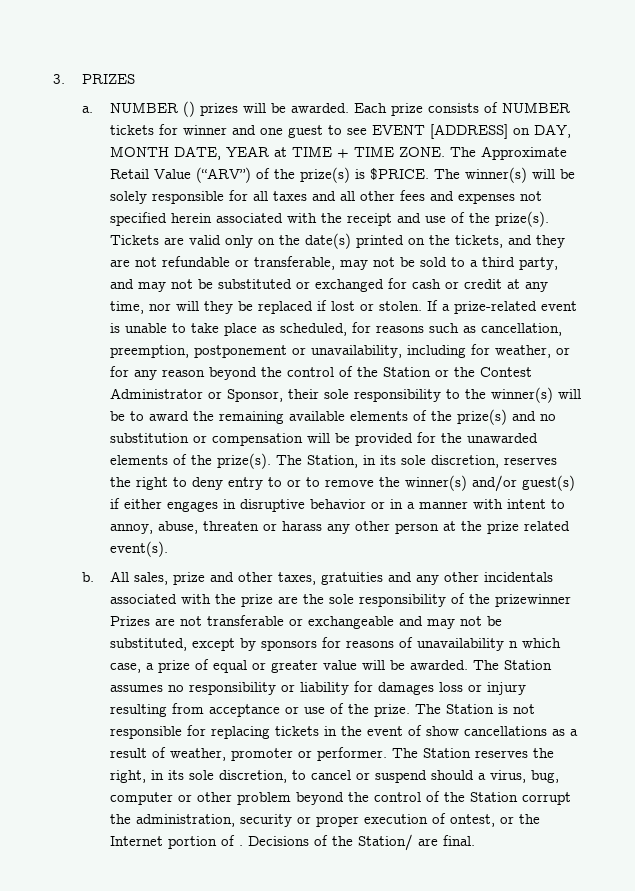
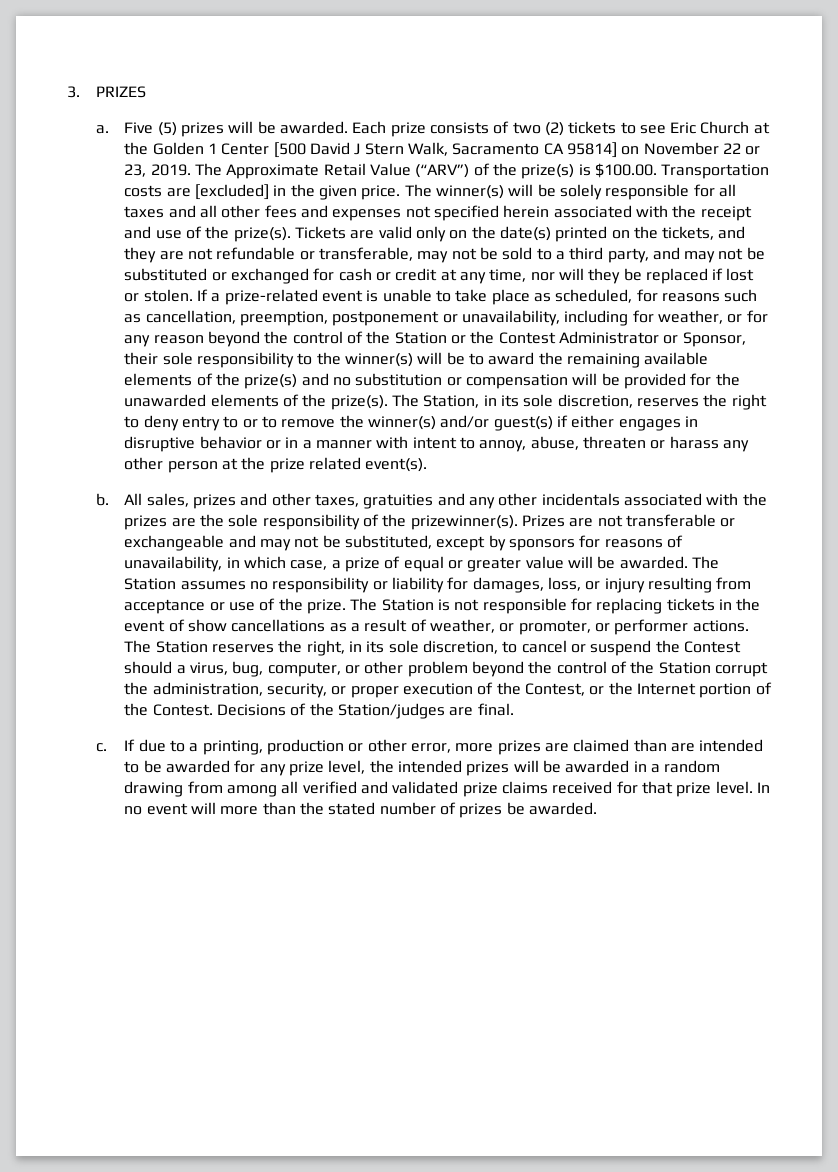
- NUMBER () prizes will be awarded.
+ Five (5) prizes will be awarded.
- Each prize consists of NUMBER tickets for winner and one guest to see EVENT [ADDRESS] on DAY, MONTH DATE, YEAR at TIME + TIME ZONE.
+ Each prize consists of two (2) tickets to see Eric Church at the Golden 1 Center [500 David J Stern Walk, Sacramento CA 95814] on November 22 or 23, 2019.
- The Approximate Retail Value (“ARV”) of the prize(s) is $PRICE.
+ The Approximate Retail Value (“ARV”) of the prize(s) is $100.00. Transportation costs are [excluded] in the given price.
- All sales, prize and other taxes, gratuities and any other incidentals associated with the prize are the sole responsibility of the prizewinner Prizes are not transferable or exchangeable and may not be substituted, except by sponsors for reasons of unavailability n which case, a prize of equal or greater value will be awarded.
+ All sales, prizes and other taxes, gratuities and any other incidentals associated with the prizes are the sole responsibility of the prizewinner(s). Prizes are not transferable or exchangeable and may not be substituted, except by sponsors for reasons of unavailability, in which case, a prize of equal or greater value will be awarded.
- The Station assumes no responsibility or liability for damages loss or injury resulting from acceptance or use of the prize.
+ The Station assumes no responsibility or liability for damages, loss, or injury resulting from acceptance or use of the prize.
- The Station is not responsible for replacing tickets in the event of show cancellations as a result of weather, promoter or performer.
+ The Station is not responsible for replacing tickets in the event of show cancellations as a result of weather, or promoter, or performer actions.
- The Station reserves the right, in its sole discretion, to cancel or suspend should a virus, bug, computer or other problem beyond the control of the Station corrupt the administration, security or proper execution of ontest, or the Internet portion of .
+ The Station reserves the right, in its sole discretion, to cancel or suspend the Contest should a virus, bug, computer, or other problem beyond the control of the Station corrupt the administration, security, or proper execution of the Contest, or the Internet portion of the Contest.
- Decisions of the Station/ are final.
+ Decisions of the Station/judges are final.
+ c. If due to a printing, production or other error, more prizes are claimed than are intended to be awarded for any prize level, the intended prizes will be awarded in a random drawing from among all verified and validated prize claims received for that prize level. In no event will more than the stated number of prizes be awarded.

